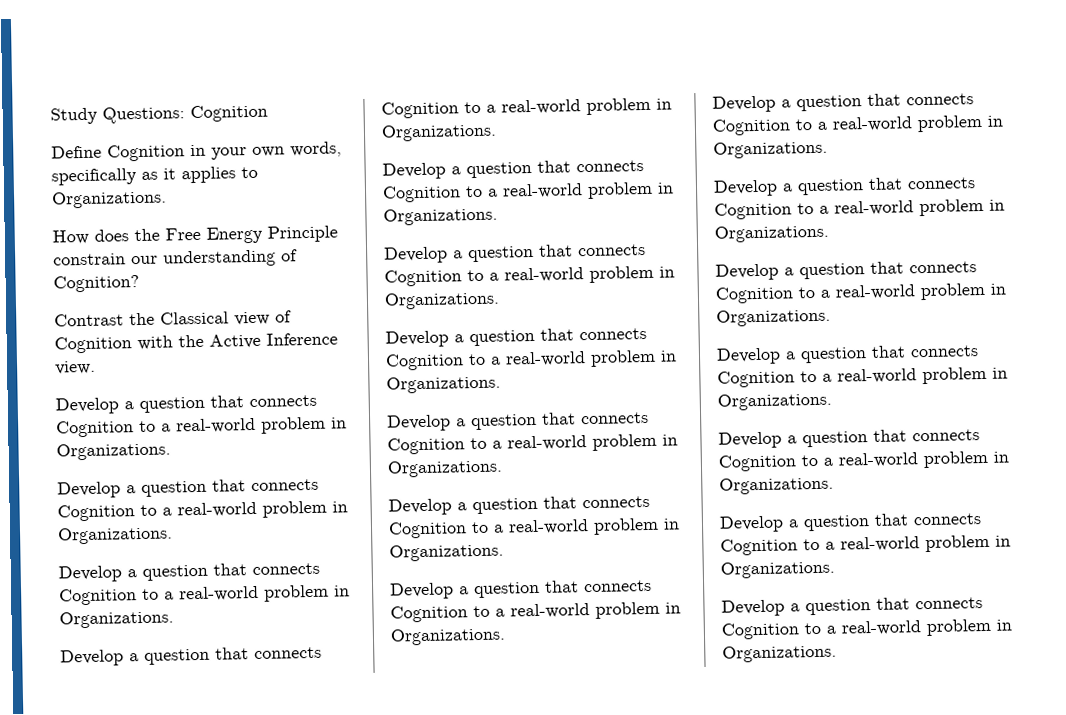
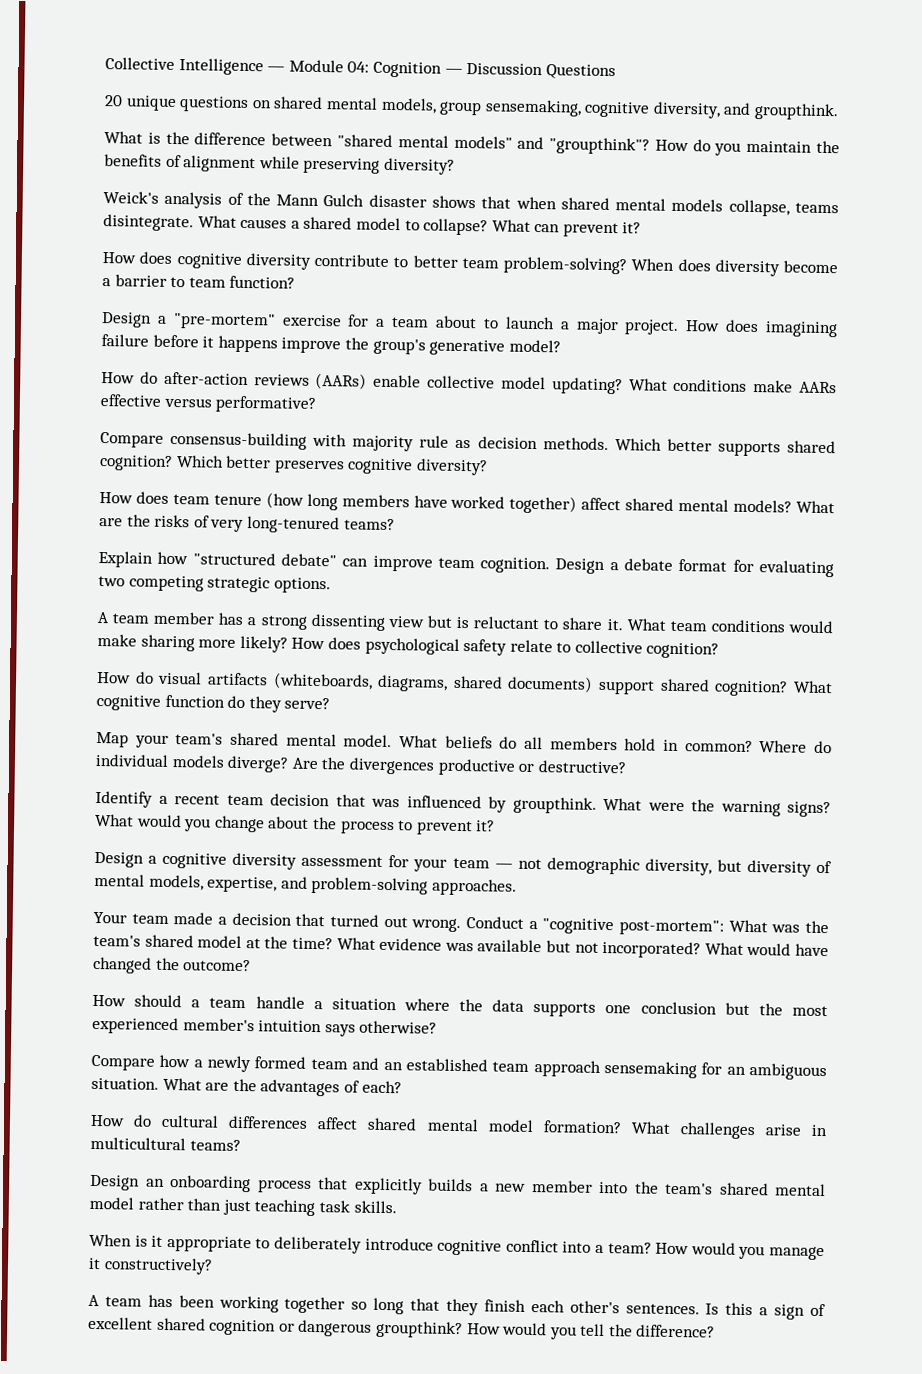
- Study Questions: Cognition
- Define Cognition in your own words, specifically as it applies to Organizations.
- How does the Free Energy Principle constrain our understanding of Cognition?
- Contrast the Classical view of Cognition with the Active Inference view.
- Develop a question that connects Cognition to a real-world problem in Organizations.
- Develop a question that connects Cognition to a real-world problem in Organizations.
- Develop a question that connects Cognition to a real-world problem in Organizations.
- Develop a question that connects Cognition to a real-world problem in Organizations.
- Develop a question that connects Cognition to a real-world problem in Organizations.
- Develop a question that connects Cognition to a real-world problem in Organizations.
- Develop a question that connects Cognition to a real-world problem in Organizations.
- Develop a question that connects Cognition to a real-world problem in Organizations.
- Develop a question that connects Cognition to a real-world problem in Organizations.
- Develop a question that connects Cognition to a real-world problem in Organizations.
- Develop a question that connects Cognition to a real-world problem in Organizations.
- Develop a question that connects Cognition to a real-world problem in Organizations.
- Develop a question that connects Cognition to a real-world problem in Organizations.
- Develop a question that connects Cognition to a real-world problem in Organizations.
- Develop a question that connects Cognition to a real-world problem in Organizations.
- Develop a question that connects Cognition to a real-world problem in Organizations.
- Develop a question that connects Cognition to a real-world problem in Organizations.
+ Collective Intelligence — Module 04: Cognition — Discussion Questions
+ 20 unique questions on shared mental models, group sensemaking, cognitive diversity, and groupthink.
+ What is the difference between "shared mental models" and "groupthink"? How do you maintain the benefits of alignment while preserving diversity?
+ Weick's analysis of the Mann Gulch disaster shows that when shared mental models collapse, teams disintegrate. What causes a shared model to collapse? What can prevent it?
+ How does cognitive diversity contribute to better team problem-solving? When does diversity become a barrier to team function?
+ Design a "pre-mortem" exercise for a team about to launch a major project. How does imagining failure before it happens improve the group's generative model?
+ How do after-action reviews (AARs) enable collective model updating? What conditions make AARs effective versus performative?
+ Compare consensus-building with majority rule as decision methods. Which better supports shared cognition? Which better preserves cognitive diversity?
+ How does team tenure (how long members have worked together) affect shared mental models? What are the risks of very long-tenured teams?
+ Explain how "structured debate" can improve team cognition. Design a debate format for evaluating two competing strategic options.
+ A team member has a strong dissenting view but is reluctant to share it. What team conditions would make sharing more likely? How does psychological safety relate to collective cognition?
+ How do visual artifacts (whiteboards, diagrams, shared documents) support shared cognition? What cognitive function do they serve?
+ Map your team's shared mental model. What beliefs do all members hold in common? Where do individual models diverge? Are the divergences productive or destructive?
+ Identify a recent team decision that was influenced by groupthink. What were the warning signs? What would you change about the process to prevent it?
+ Design a cognitive diversity assessment for your team — not demographic diversity, but diversity of mental models, expertise, and problem-solving approaches.
+ Your team made a decision that turned out wrong. Conduct a "cognitive post-mortem": What was the team's shared model at the time? What evidence was available but not incorporated? What would have changed the outcome?
+ How should a team handle a situation where the data supports one conclusion but the most experienced member's intuition says otherwise?
+ Compare how a newly formed team and an established team approach sensemaking for an ambiguous situation. What are the advantages of each?
+ How do cultural differences affect shared mental model formation? What challenges arise in multicultural teams?
+ Design an onboarding process that explicitly builds a new member into the team's shared mental model rather than just teaching task skills.
+ When is it appropriate to deliberately introduce cognitive conflict into a team? How would you manage it constructively?
+ A team has been working together so long that they finish each other's sentences. Is this a sign of excellent shared cognition or dangerous groupthink? How would you tell the difference?

